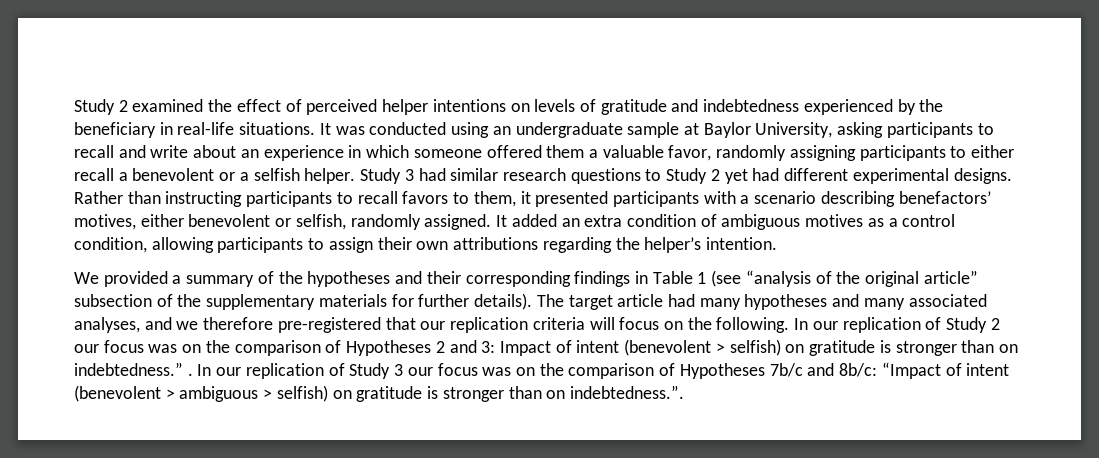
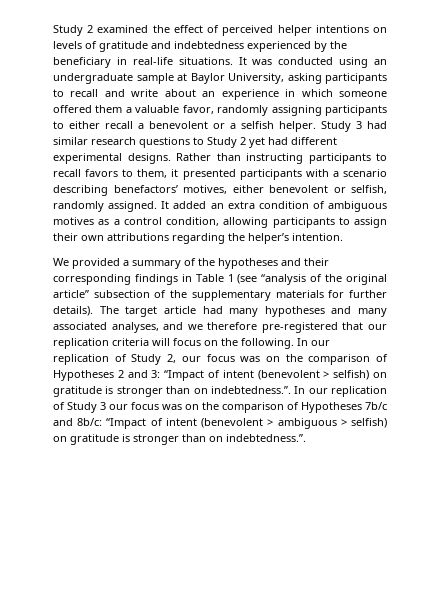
- In our replication of Study 2 our focus was on the comparison of Hypotheses 2 and 3: Impact of intent (benevolent > selfish) on gratitude is stronger than on indebtedness.” . In our replication of Study 3 our focus was on the comparison of Hypotheses 7b/c and 8b/c: “Impact of intent (benevolent > ambiguous > selfish) on gratitude is stronger than on indebtedness.”.
+ In our replication of Study 2, our focus was on the comparison of Hypotheses 2 and 3: “Impact of intent (benevolent > selfish) on gratitude is stronger than on indebtedness.”. In our replication of Study 3 our focus was on the comparison of Hypotheses 7b/c and 8b/c: “Impact of intent (benevolent > ambiguous > selfish) on gratitude is stronger than on indebtedness.”.

